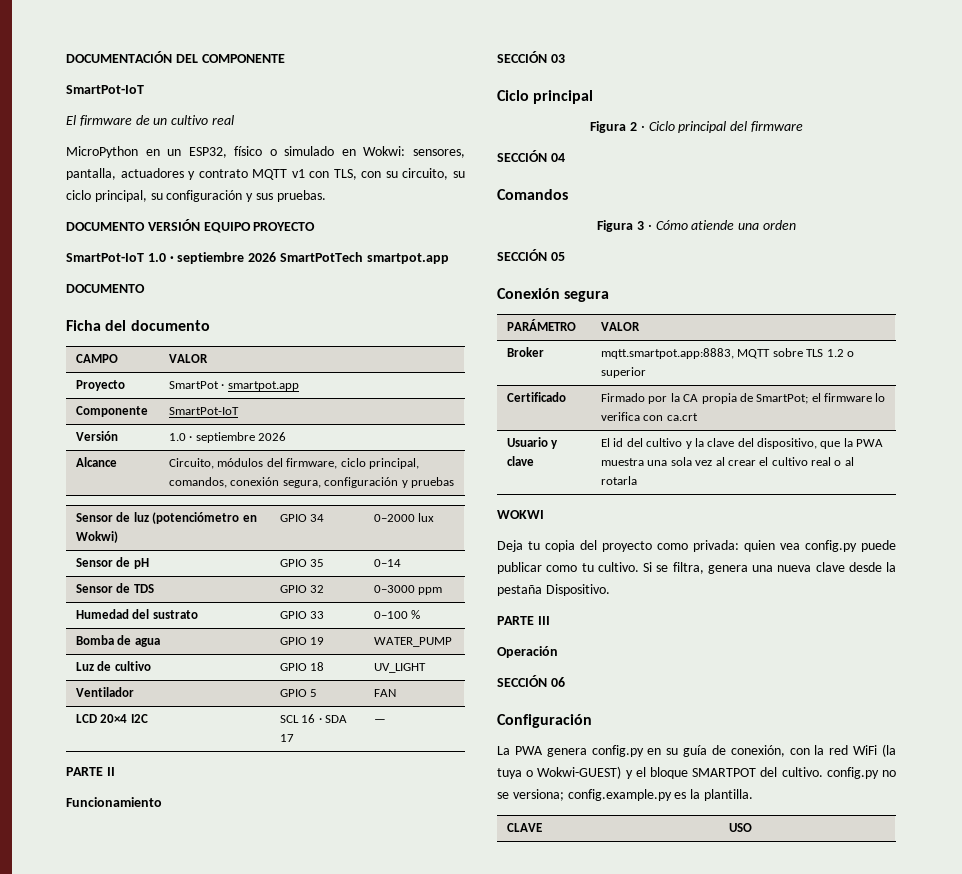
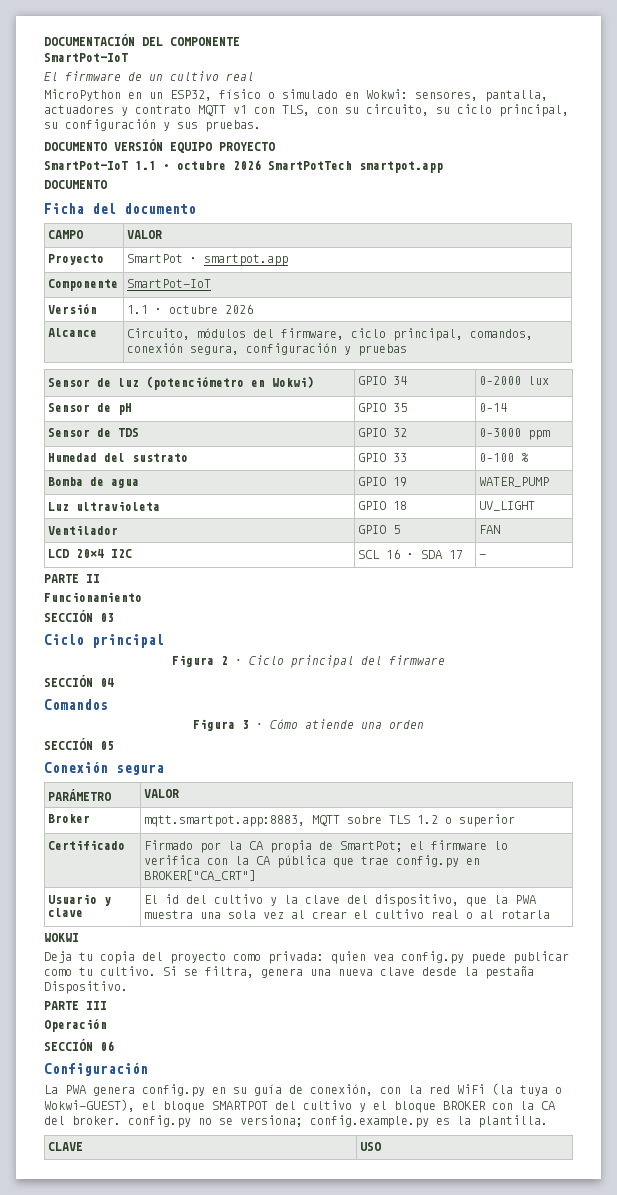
- SmartPot-IoT 1.0 · septiembre 2026 SmartPotTech smartpot.app
+ SmartPot-IoT 1.1 · octubre 2026 SmartPotTech smartpot.app
- Versión | 1.0 · septiembre 2026
+ Versión | 1.1 · octubre 2026
- Luz de cultivo | GPIO 18 | UV_LIGHT
+ Luz ultravioleta | GPIO 18 | UV_LIGHT
- Certificado | Firmado por la CA propia de SmartPot; el firmware lo verifica con ca.crt
+ Certificado | Firmado por la CA propia de SmartPot; el firmware lo verifica con la CA pública que trae config.py en BROKER["CA_CRT"]
- La PWA genera config.py en su guía de conexión, con la red WiFi (la tuya o Wokwi-GUEST) y el bloque SMARTPOT del cultivo. config.py no se versiona; config.example.py es la plantilla.
+ La PWA genera config.py en su guía de conexión, con la red WiFi (la tuya o Wokwi-GUEST), el bloque SMARTPOT del cultivo y el bloque BROKER con la CA del broker. config.py no se versiona; config.example.py es la plantilla.

